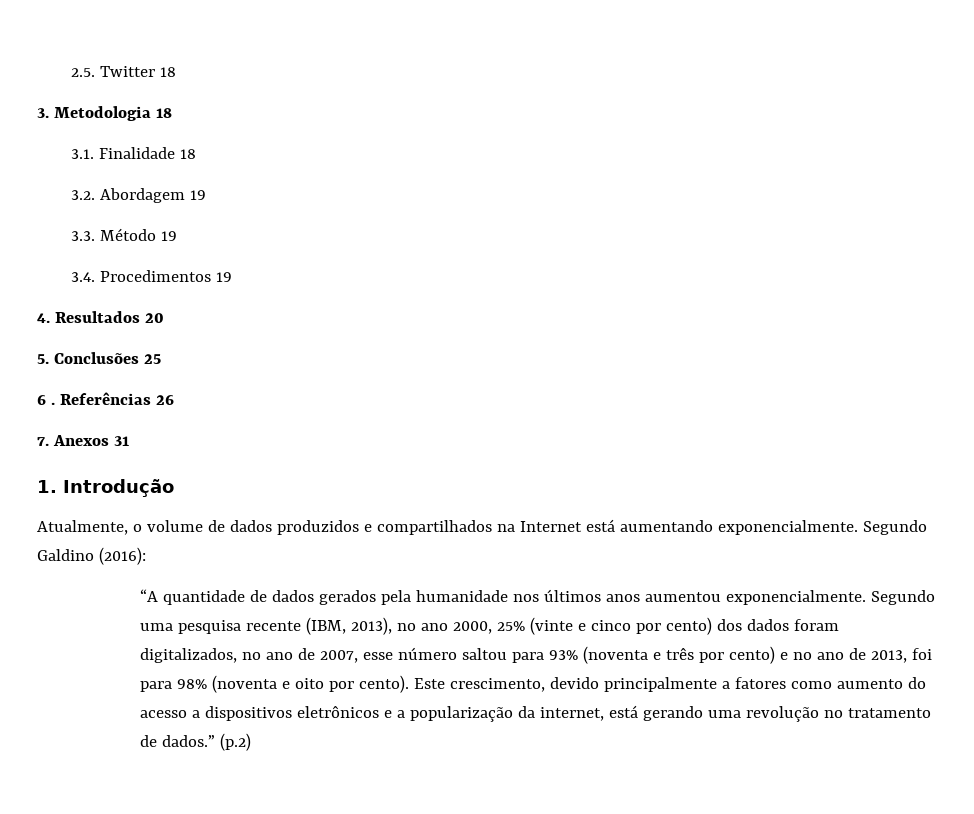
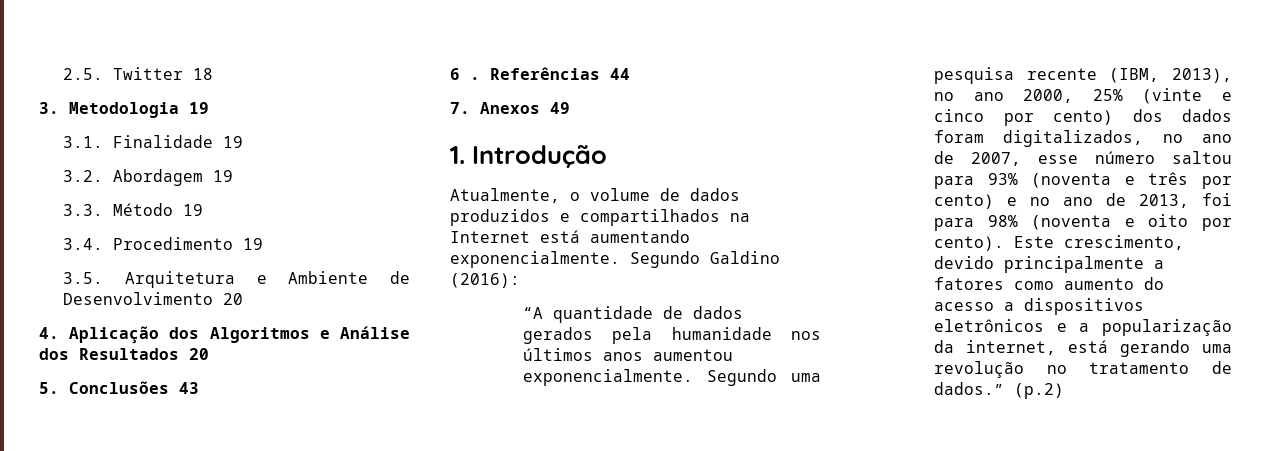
- 3. Metodologia 18
+ 3. Metodologia 19
- 3.1. Finalidade 18
+ 3.1. Finalidade 19
- 3.4. Procedimentos 19
- 4. Resultados 20
+ 3.4. Procedimento 19
+ 3.5. Arquitetura e Ambiente de Desenvolvimento 20
+ 4. Aplicação dos Algoritmos e Análise dos Resultados 20
- 5. Conclusões 25
+ 5. Conclusões 43
- Referências 26
+ Referências 44
- 7. Anexos 31
+ 7. Anexos 49

